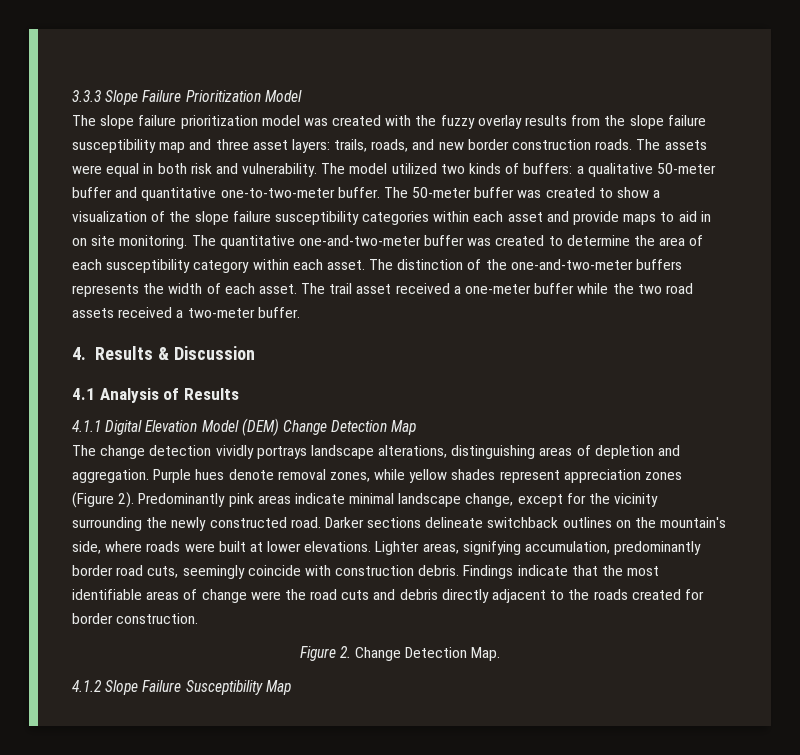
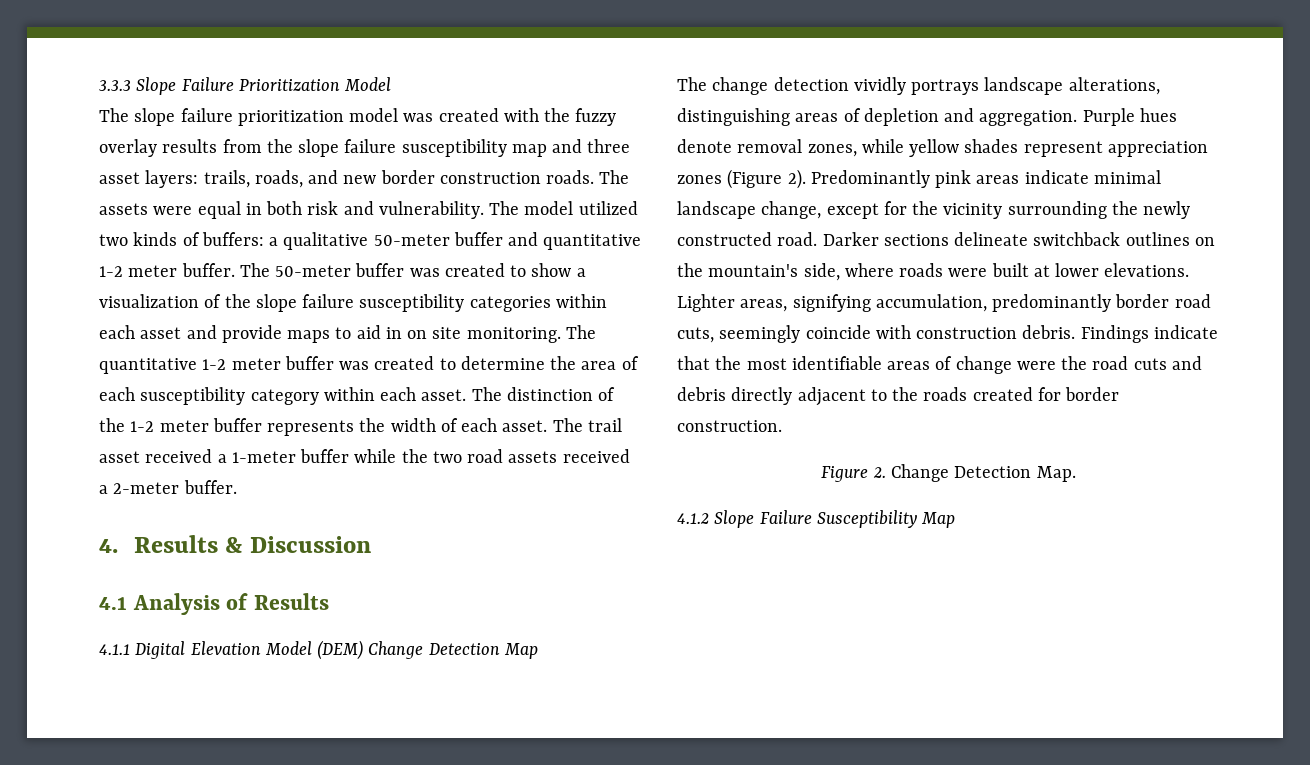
- The model utilized two kinds of buffers: a qualitative 50-meter buffer and quantitative one-to-two-meter buffer.
+ The model utilized two kinds of buffers: a qualitative 50-meter buffer and quantitative 1-2 meter buffer.
- The quantitative one-and-two-meter buffer was created to determine the area of each susceptibility category within each asset.
+ The quantitative 1-2 meter buffer was created to determine the area of each susceptibility category within each asset.
- The distinction of the one-and-two-meter buffers represents the width of each asset.
+ The distinction of the 1-2 meter buffer represents the width of each asset.
- The trail asset received a one-meter buffer while the two road assets received a two-meter buffer.
+ The trail asset received a 1-meter buffer while the two road assets received a 2-meter buffer.

